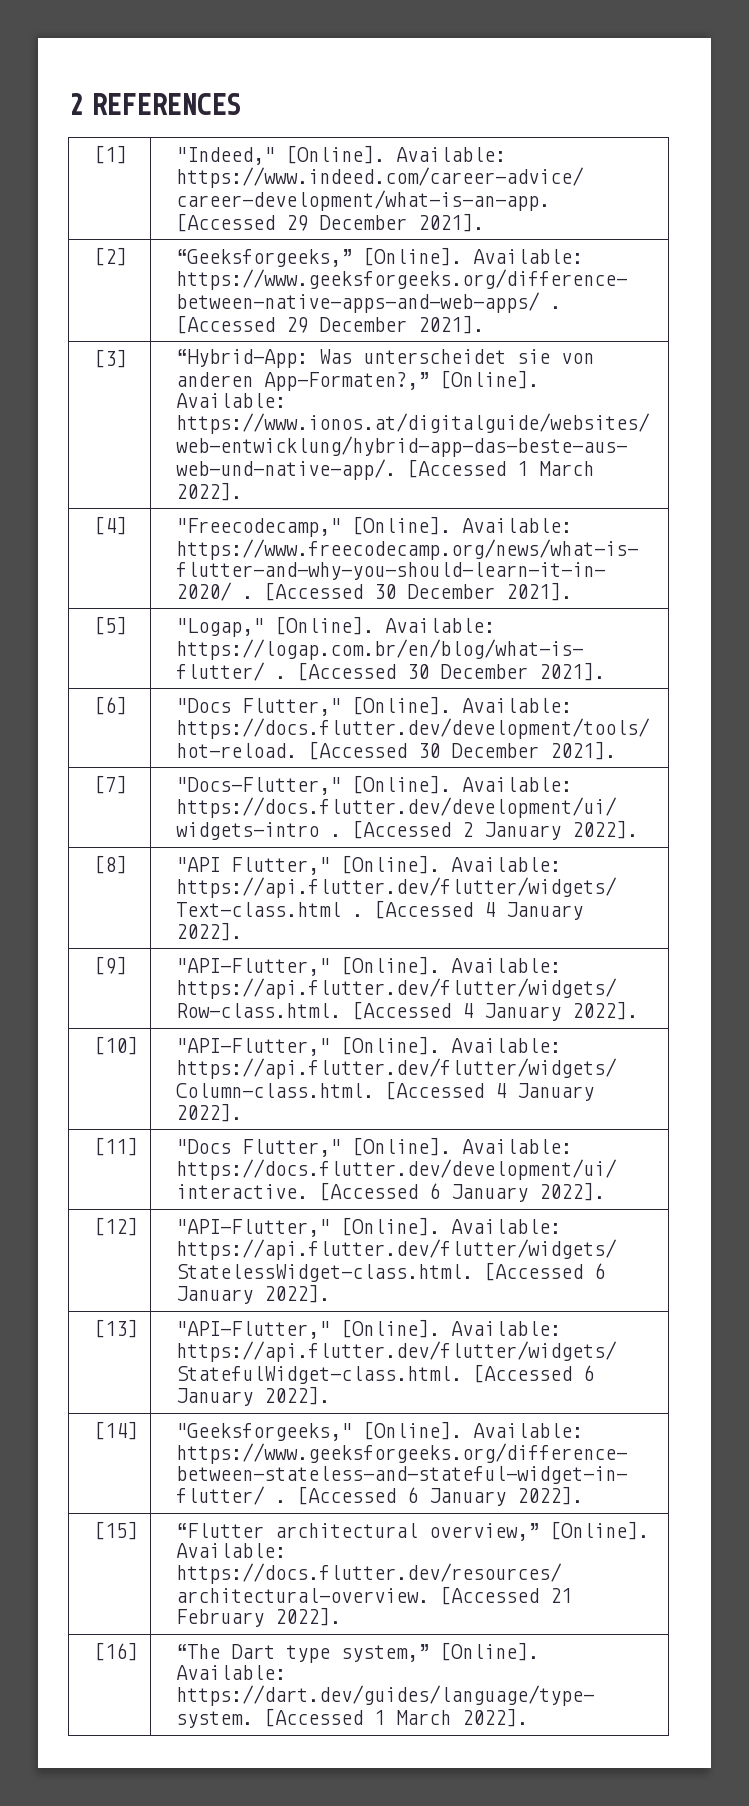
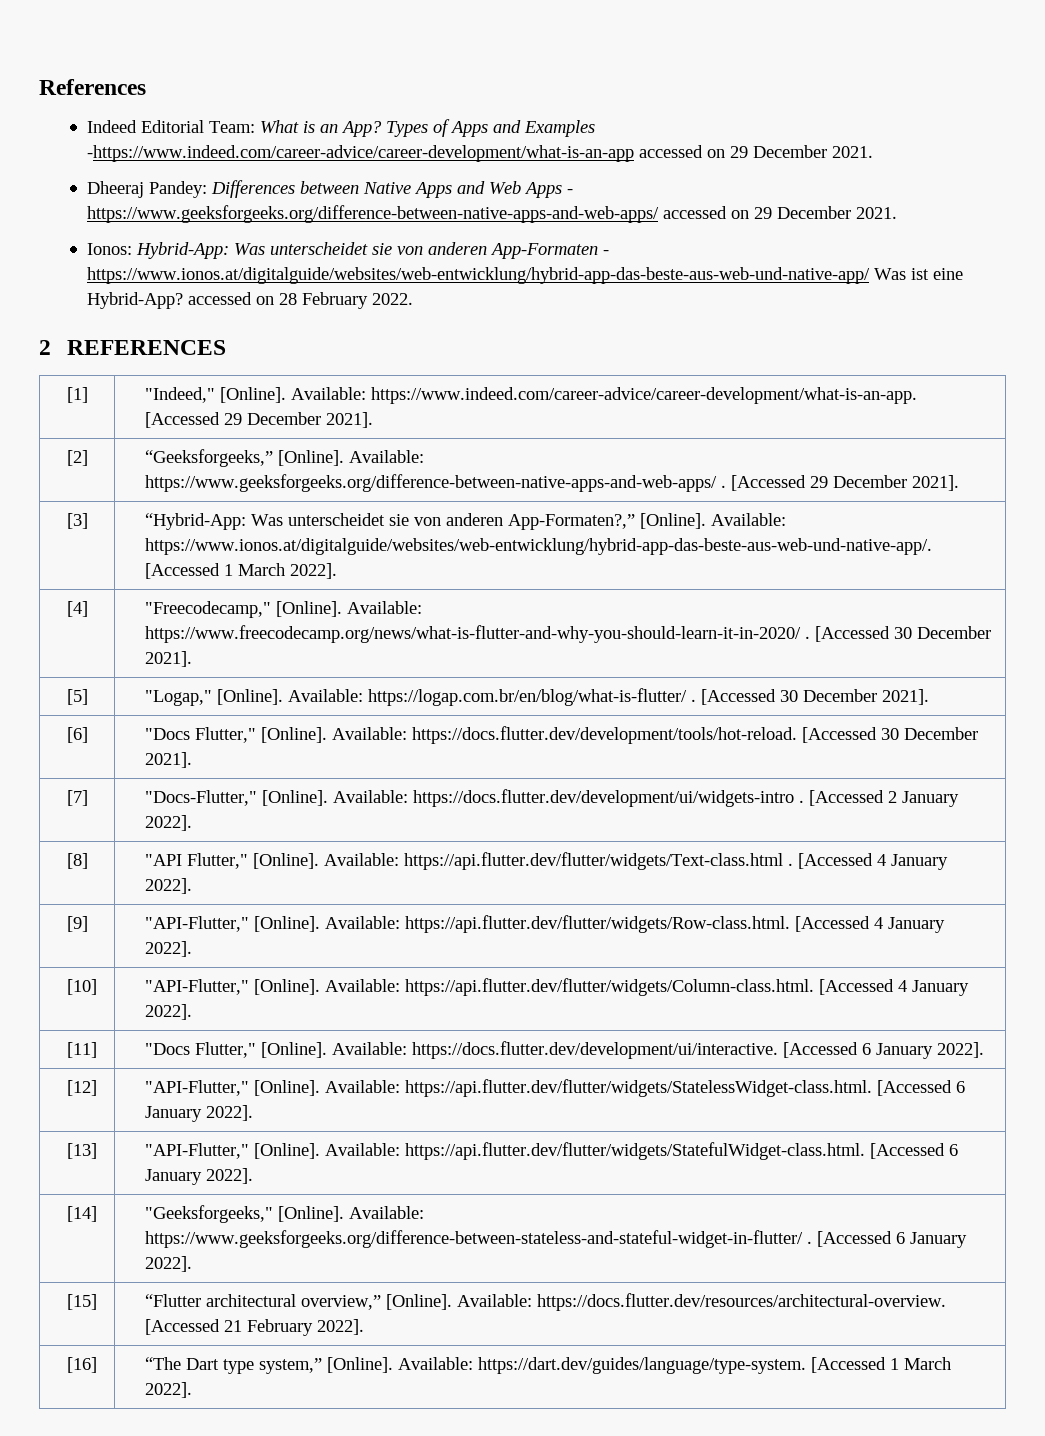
+ References
+ Indeed Editorial Team: What is an App? Types of Apps and Examples -https://www.indeed.com/career-advice/career-development/what-is-an-app accessed on 29 December 2021.
+ Dheeraj Pandey: Differences between Native Apps and Web Apps - https://www.geeksforgeeks.org/difference-between-native-apps-and-web-apps/ accessed on 29 December 2021.
+ Ionos: Hybrid-App: Was unterscheidet sie von anderen App-Formaten - https://www.ionos.at/digitalguide/websites/web-entwicklung/hybrid-app-das-beste-aus-web-und-native-app/ Was ist eine Hybrid-App? accessed on 28 February 2022.

